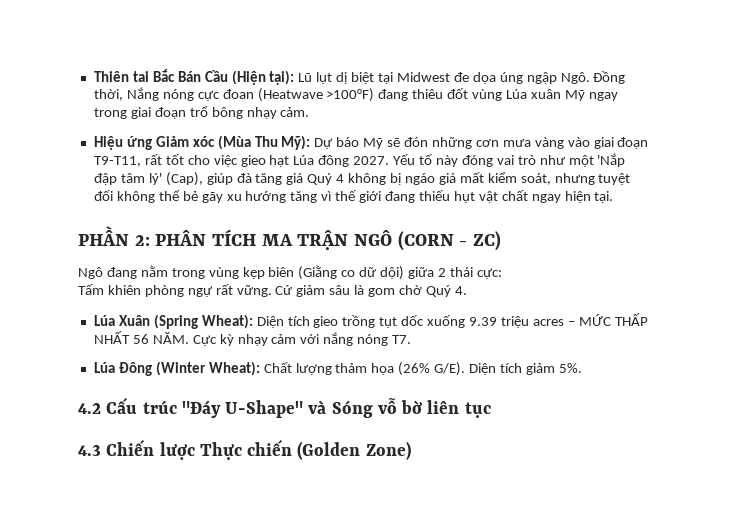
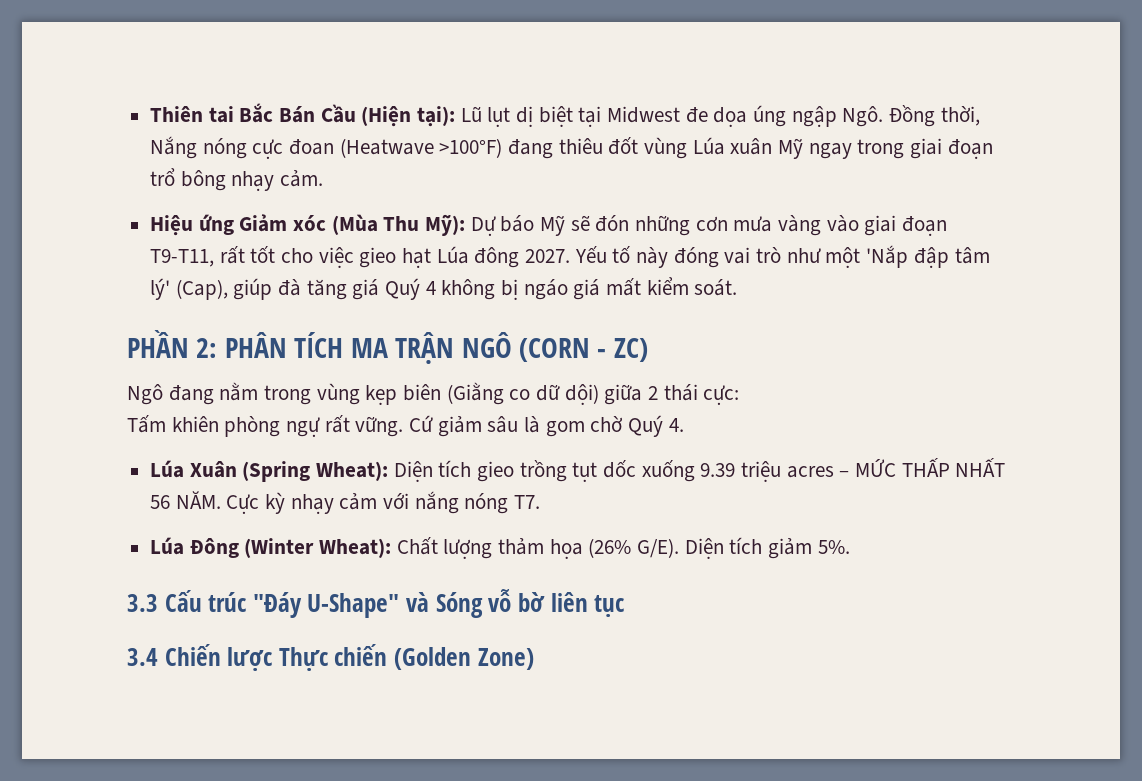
- Yếu tố này đóng vai trò như một 'Nắp đập tâm lý' (Cap), giúp đà tăng giá Quý 4 không bị ngáo giá mất kiểm soát, nhưng tuyệt đối không thể bẻ gãy xu hướng tăng vì thế giới đang thiếu hụt vật chất ngay hiện tại.
+ Yếu tố này đóng vai trò như một 'Nắp đập tâm lý' (Cap), giúp đà tăng giá Quý 4 không bị ngáo giá mất kiểm soát.
- 4.2 Cấu trúc "Đáy U-Shape" và Sóng vỗ bờ liên tục
+ 3.3 Cấu trúc "Đáy U-Shape" và Sóng vỗ bờ liên tục
- 4.3 Chiến lược Thực chiến (Golden Zone)
+ 3.4 Chiến lược Thực chiến (Golden Zone)

